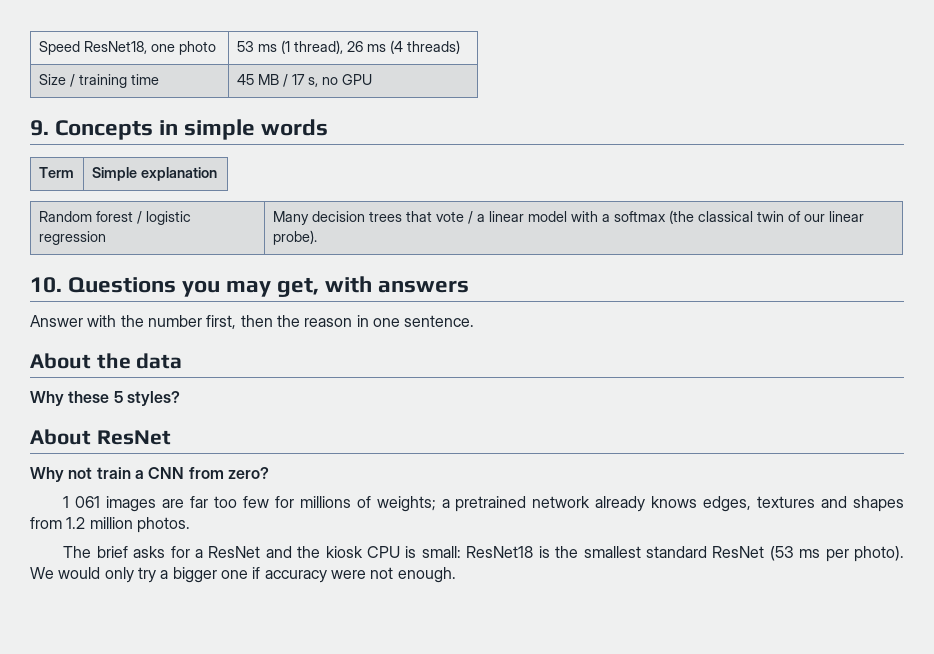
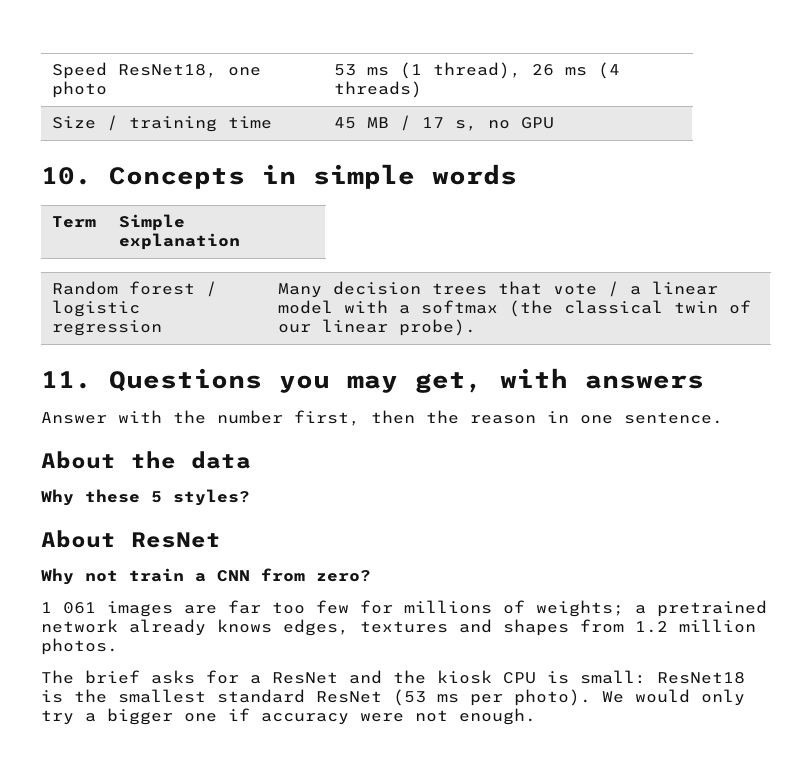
- 9. Concepts in simple words
+ 10. Concepts in simple words
- 10. Questions you may get, with answers
+ 11. Questions you may get, with answers

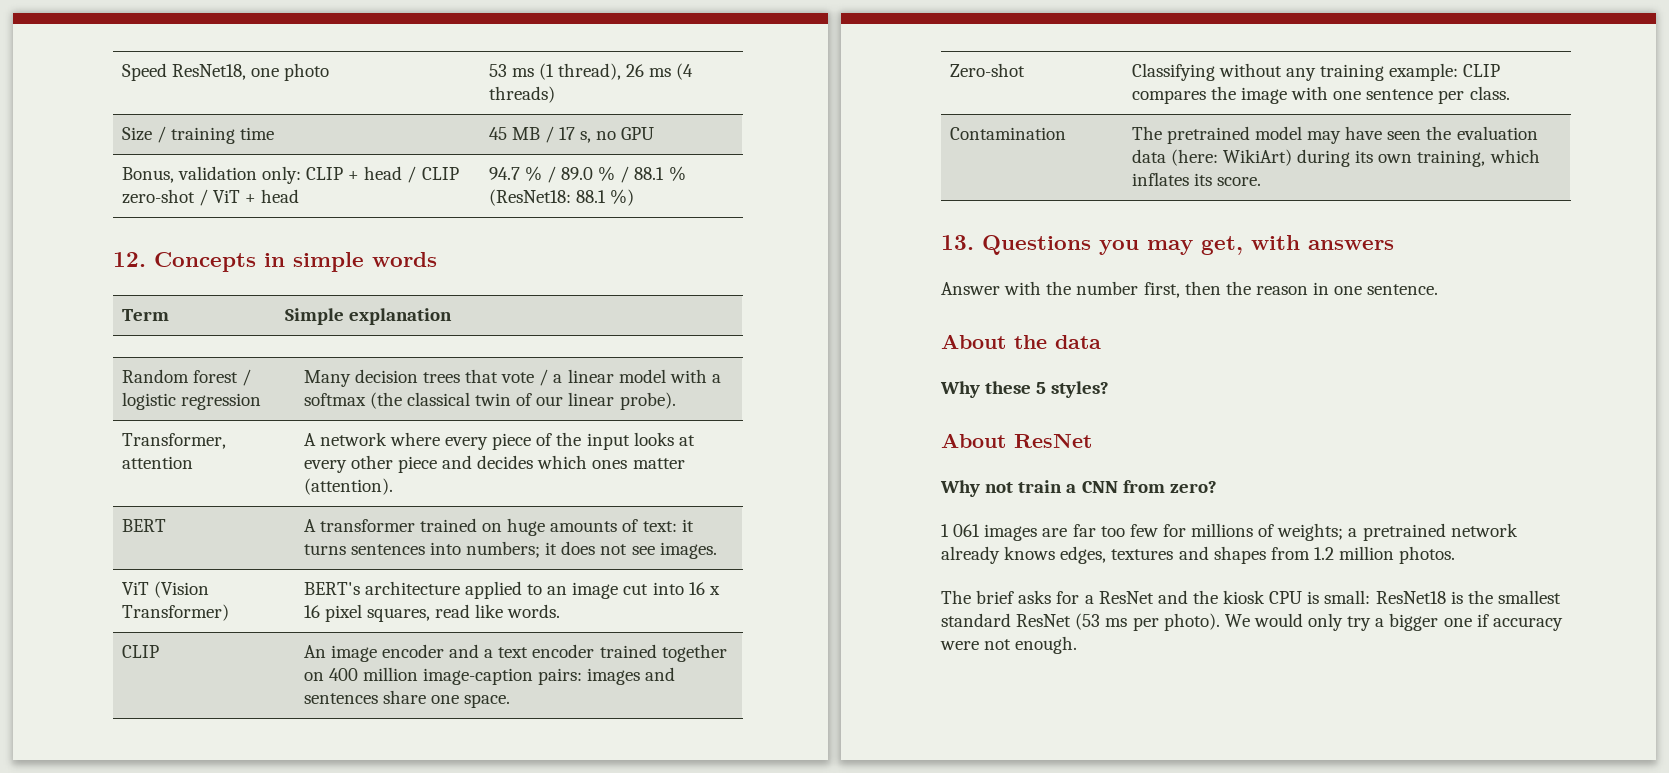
- 10. Concepts in simple words
+ Bonus, validation only: CLIP + head / CLIP zero-shot / ViT + head | 94.7 % / 89.0 % / 88.1 % (ResNet18: 88.1 %)
+ 12. Concepts in simple words
- 11. Questions you may get, with answers
+ Transformer, attention | A network where every piece of the input looks at every other piece and decides which ones matter (attention).
+ BERT | A transformer trained on huge amounts of text: it turns sentences into numbers; it does not see images.
+ ViT (Vision Transformer) | BERT's architecture applied to an image cut into 16 x 16 pixel squares, read like words.
+ CLIP | An image encoder and a text encoder trained together on 400 million image-caption pairs: images and sentences share one space.
+ Zero-shot | Classifying without any training example: CLIP compares the image with one sentence per class.
+ Contamination | The pretrained model may have seen the evaluation data (here: WikiArt) during its own training, which inflates its score.
+ 13. Questions you may get, with answers

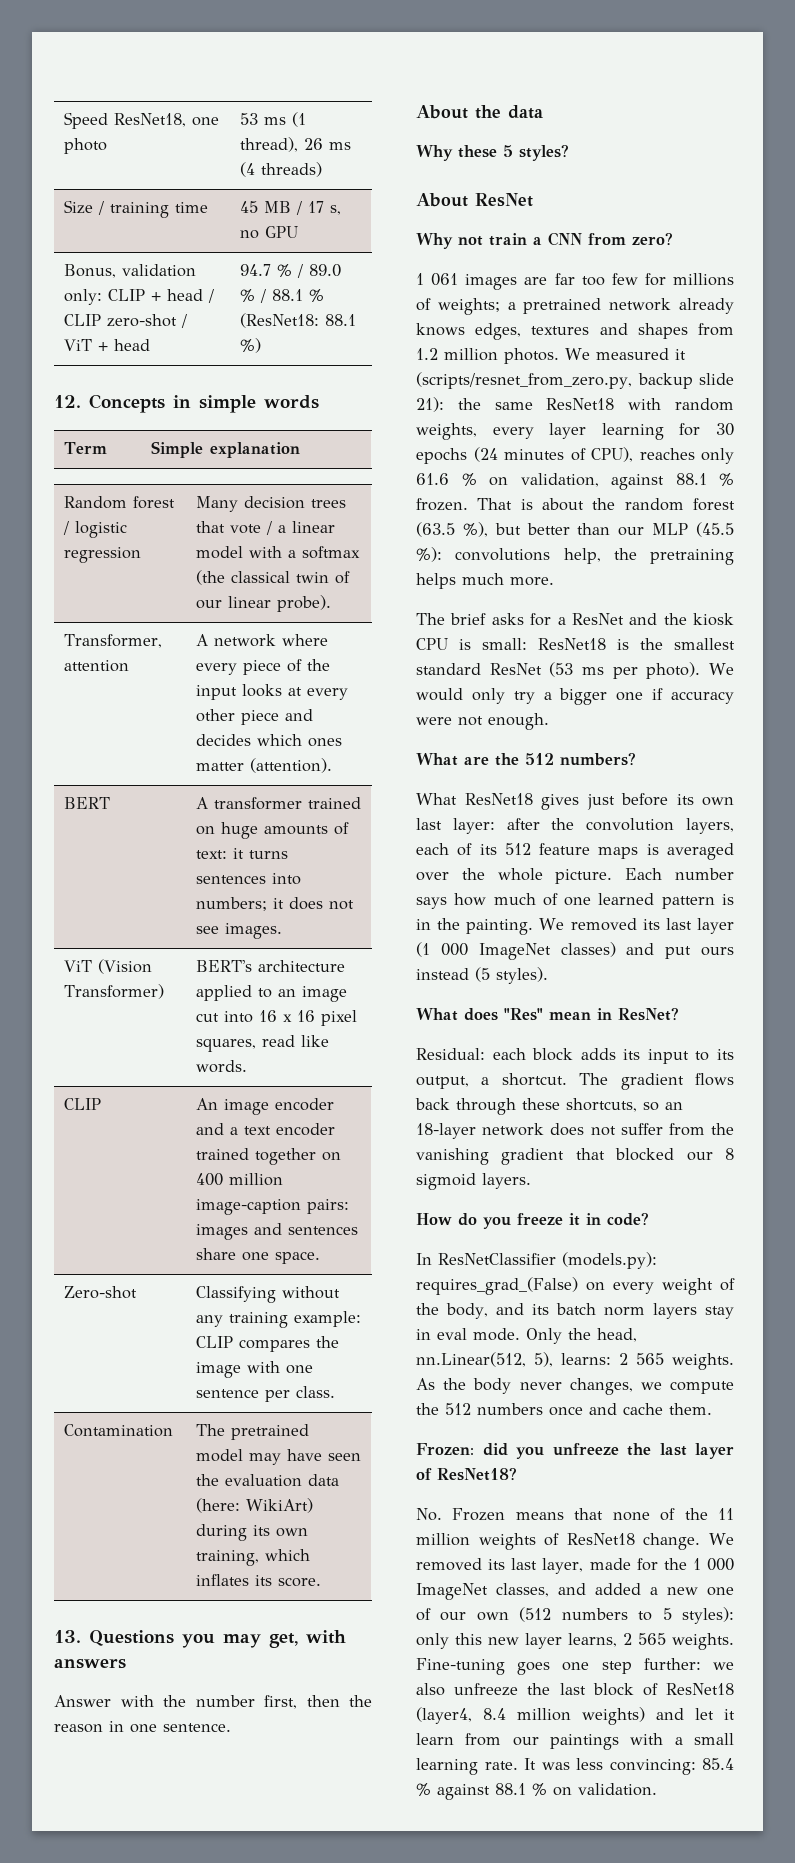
+ We measured it (scripts/resnet_from_zero.py, backup slide 21): the same ResNet18 with random weights, every layer learning for 30 epochs (24 minutes of CPU), reaches only 61.6 % on validation, against 88.1 % frozen. That is about the random forest (63.5 %), but better than our MLP (45.5 %): convolutions help, the pretraining helps much more.
+ What are the 512 numbers?
+ What ResNet18 gives just before its own last layer: after the convolution layers, each of its 512 feature maps is averaged over the whole picture. Each number says how much of one learned pattern is in the painting. We removed its last layer (1 000 ImageNet classes) and put ours instead (5 styles).
+ What does "Res" mean in ResNet?
+ Residual: each block adds its input to its output, a shortcut. The gradient flows back through these shortcuts, so an 18-layer network does not suffer from the vanishing gradient that blocked our 8 sigmoid layers.
+ How do you freeze it in code?
+ In ResNetClassifier (models.py): requires_grad_(False) on every weight of the body, and its batch norm layers stay in eval mode. Only the head, nn.Linear(512, 5), learns: 2 565 weights. As the body never changes, we compute the 512 numbers once and cache them.
+ Frozen: did you unfreeze the last layer of ResNet18?
+ No. Frozen means that none of the 11 million weights of ResNet18 change. We removed its last layer, made for the 1 000 ImageNet classes, and added a new one of our own (512 numbers to 5 styles): only this new layer learns, 2 565 weights. Fine-tuning goes one step further: we also unfreeze the last block of ResNet18 (layer4, 8.4 million weights) and let it learn from our paintings with a small learning rate. It was less convincing: 85.4 % against 88.1 % on validation.

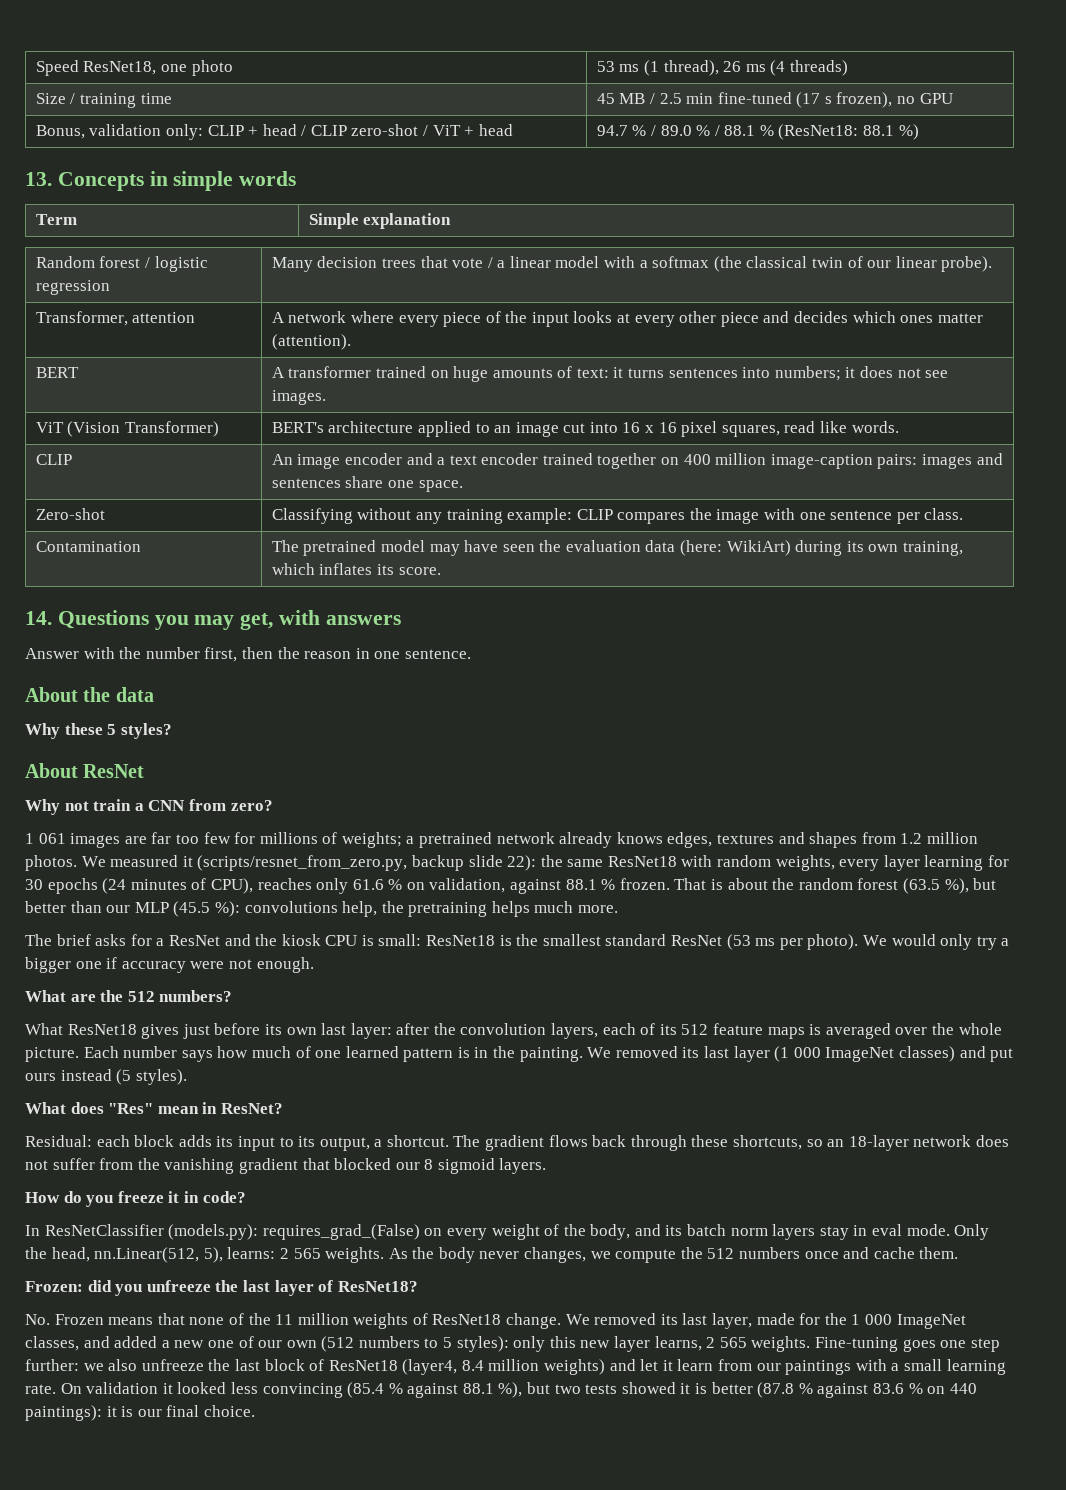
- Size / training time | 45 MB / 17 s, no GPU
+ Size / training time | 45 MB / 2.5 min fine-tuned (17 s frozen), no GPU
- 12. Concepts in simple words
+ 13. Concepts in simple words
- 13. Questions you may get, with answers
+ 14. Questions you may get, with answers
- We measured it (scripts/resnet_from_zero.py, backup slide 21): the same ResNet18 with random weights, every layer learning for 30 epochs (24 minutes of CPU), reaches only 61.6 % on validation, against 88.1 % frozen.
+ We measured it (scripts/resnet_from_zero.py, backup slide 22): the same ResNet18 with random weights, every layer learning for 30 epochs (24 minutes of CPU), reaches only 61.6 % on validation, against 88.1 % frozen.
- It was less convincing: 85.4 % against 88.1 % on validation.
+ On validation it looked less convincing (85.4 % against 88.1 %), but two tests showed it is better (87.8 % against 83.6 % on 440 paintings): it is our final choice.

